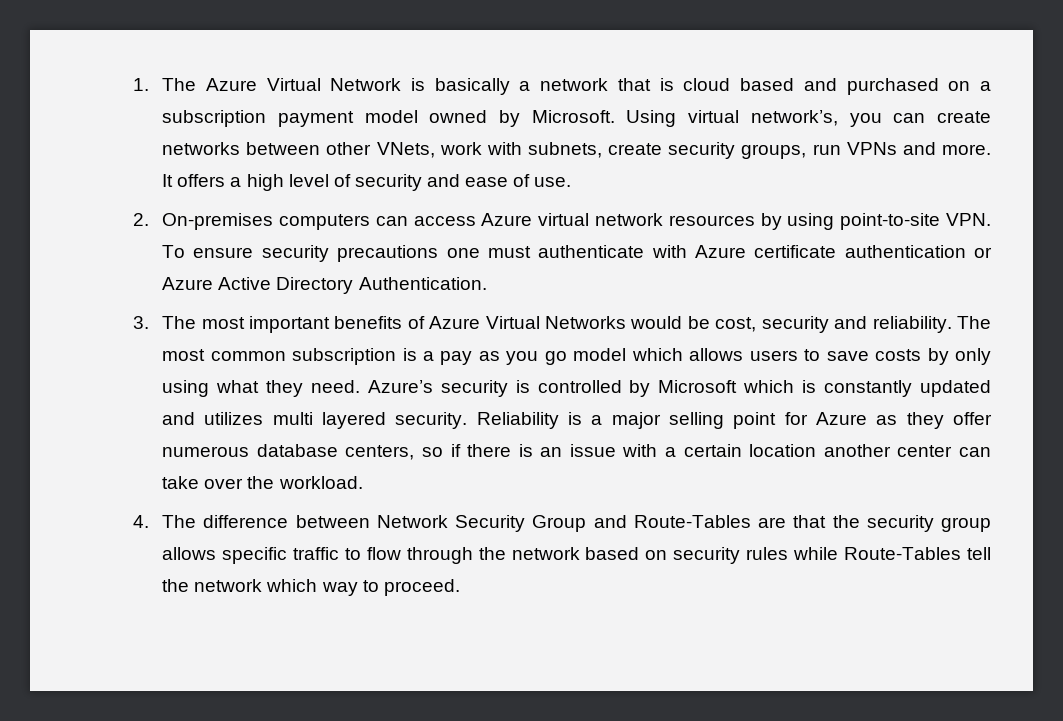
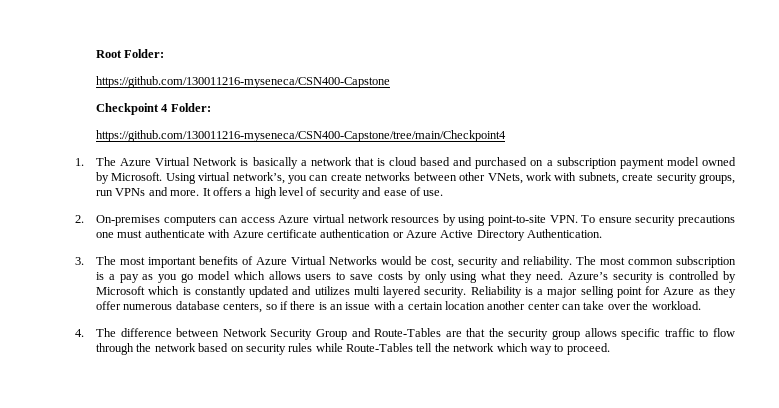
+ Root Folder:
+ https://github.com/130011216-myseneca/CSN400-Capstone
+ Checkpoint 4 Folder:
+ https://github.com/130011216-myseneca/CSN400-Capstone/tree/main/Checkpoint4

